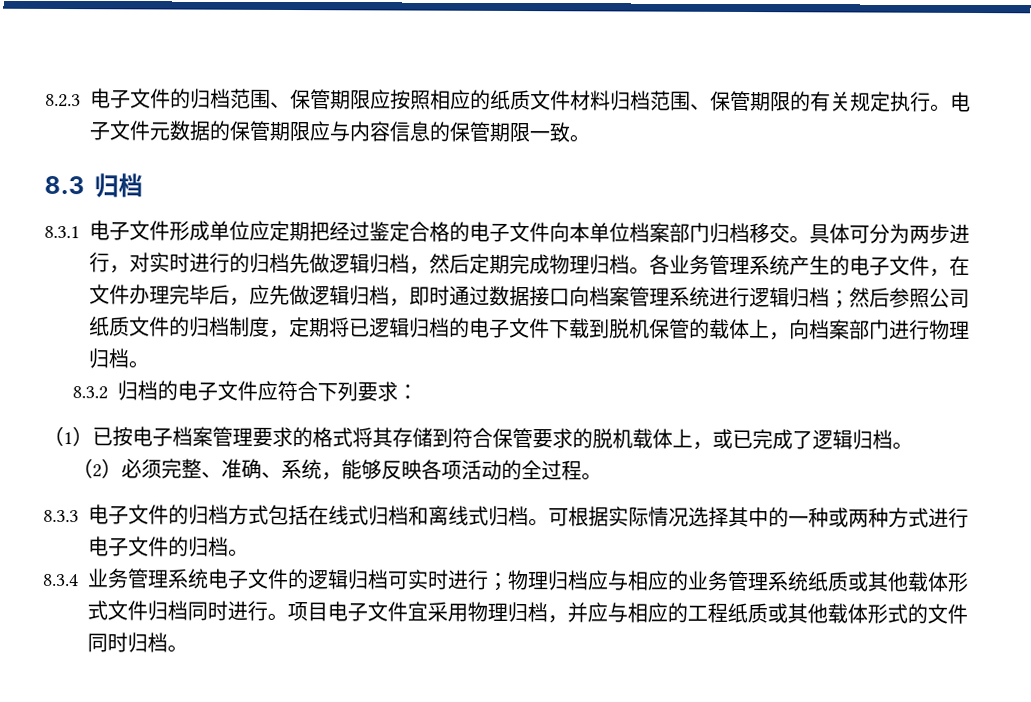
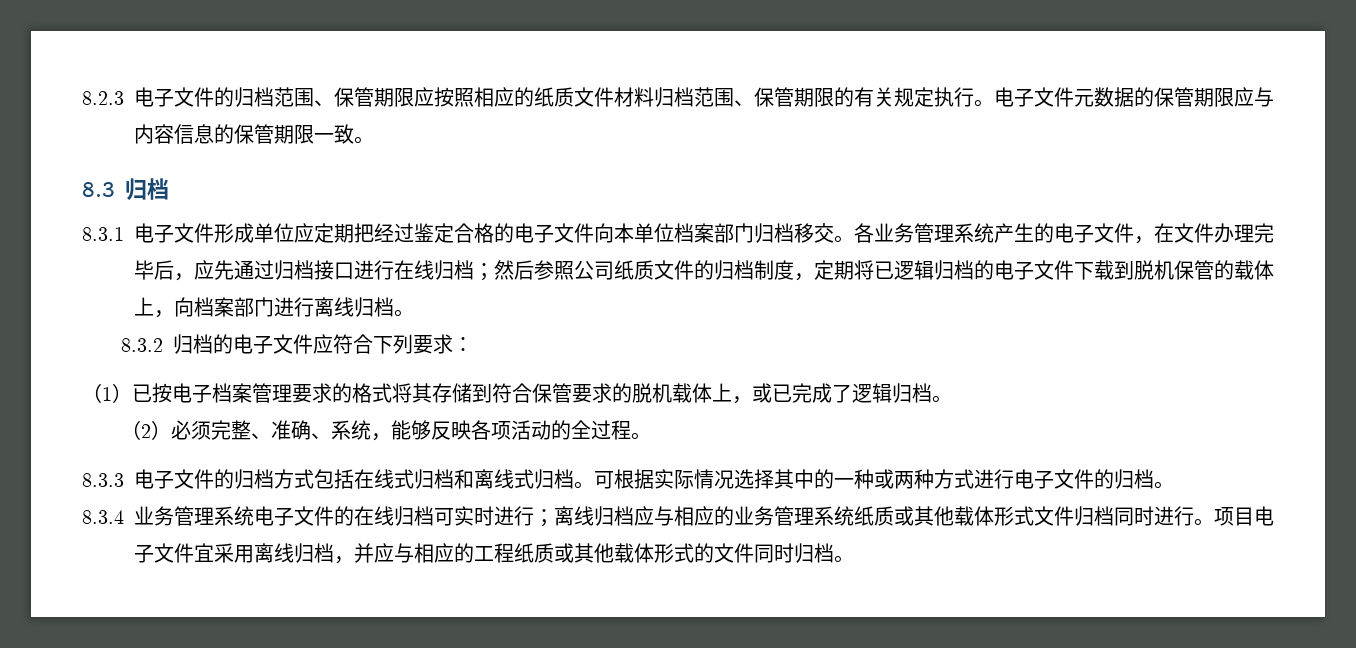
- 具体可分为两步进行，对实时进行的归档先做逻辑归档，然后定期完成物理归档。
- 各业务管理系统产生的电子文件，在文件办理完毕后，应先做逻辑归档，即时通过数据接口向档案管理系统进行逻辑归档；然后参照公司纸质文件的归档制度，定期将已逻辑归档的电子文件下载到脱机保管的载体上，向档案部门进行物理归档。
+ 各业务管理系统产生的电子文件，在文件办理完毕后，应先通过归档接口进行在线归档；然后参照公司纸质文件的归档制度，定期将已逻辑归档的电子文件下载到脱机保管的载体上，向档案部门进行离线归档。
- 8.3.4业务管理系统电子文件的逻辑归档可实时进行；物理归档应与相应的业务管理系统纸质或其他载体形式文件归档同时进行。
+ 8.3.4业务管理系统电子文件的在线归档可实时进行；离线归档应与相应的业务管理系统纸质或其他载体形式文件归档同时进行。
- 项目电子文件宜采用物理归档，并应与相应的工程纸质或其他载体形式的文件同时归档。
+ 项目电子文件宜采用离线归档，并应与相应的工程纸质或其他载体形式的文件同时归档。

